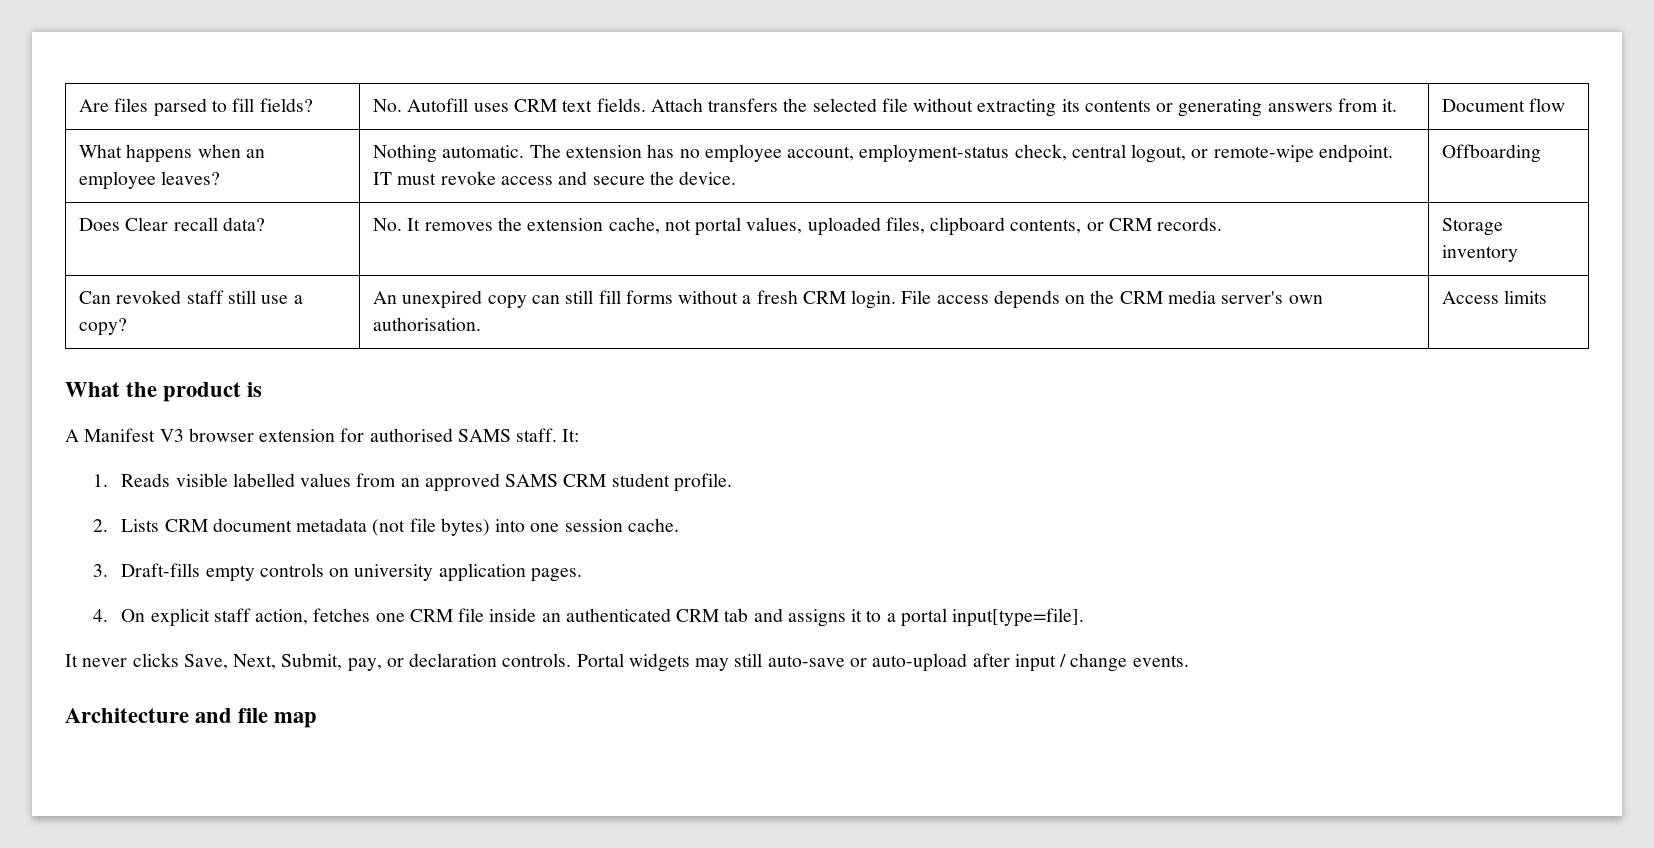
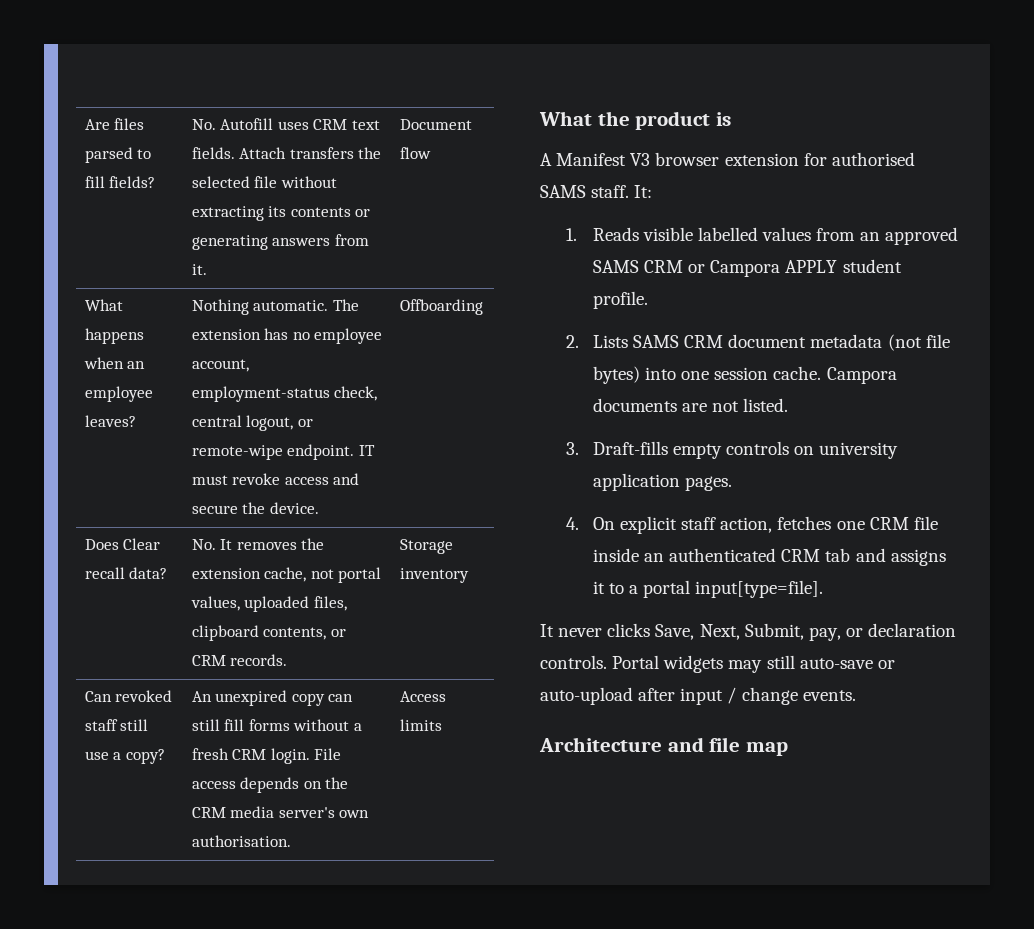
- 1. Reads visible labelled values from an approved SAMS CRM student profile.
+ 1. Reads visible labelled values from an approved SAMS CRM or Campora APPLY student profile.
- 2. Lists CRM document metadata (not file bytes) into one session cache.
+ 2. Lists SAMS CRM document metadata (not file bytes) into one session cache. Campora documents are not listed.

